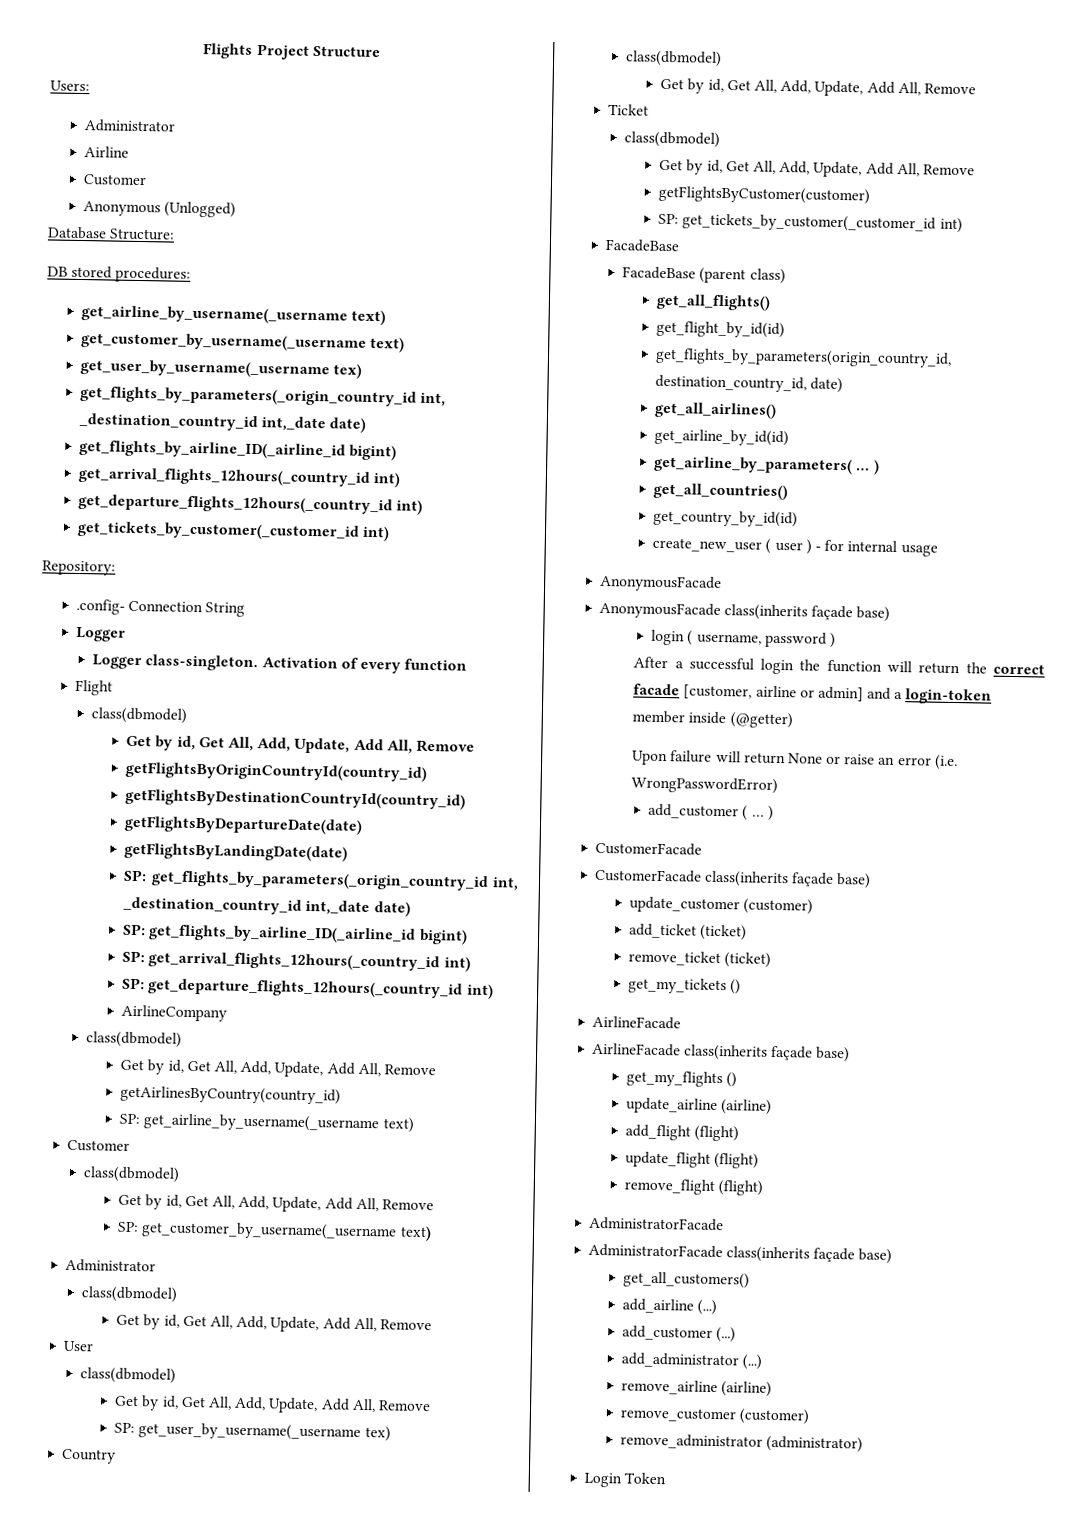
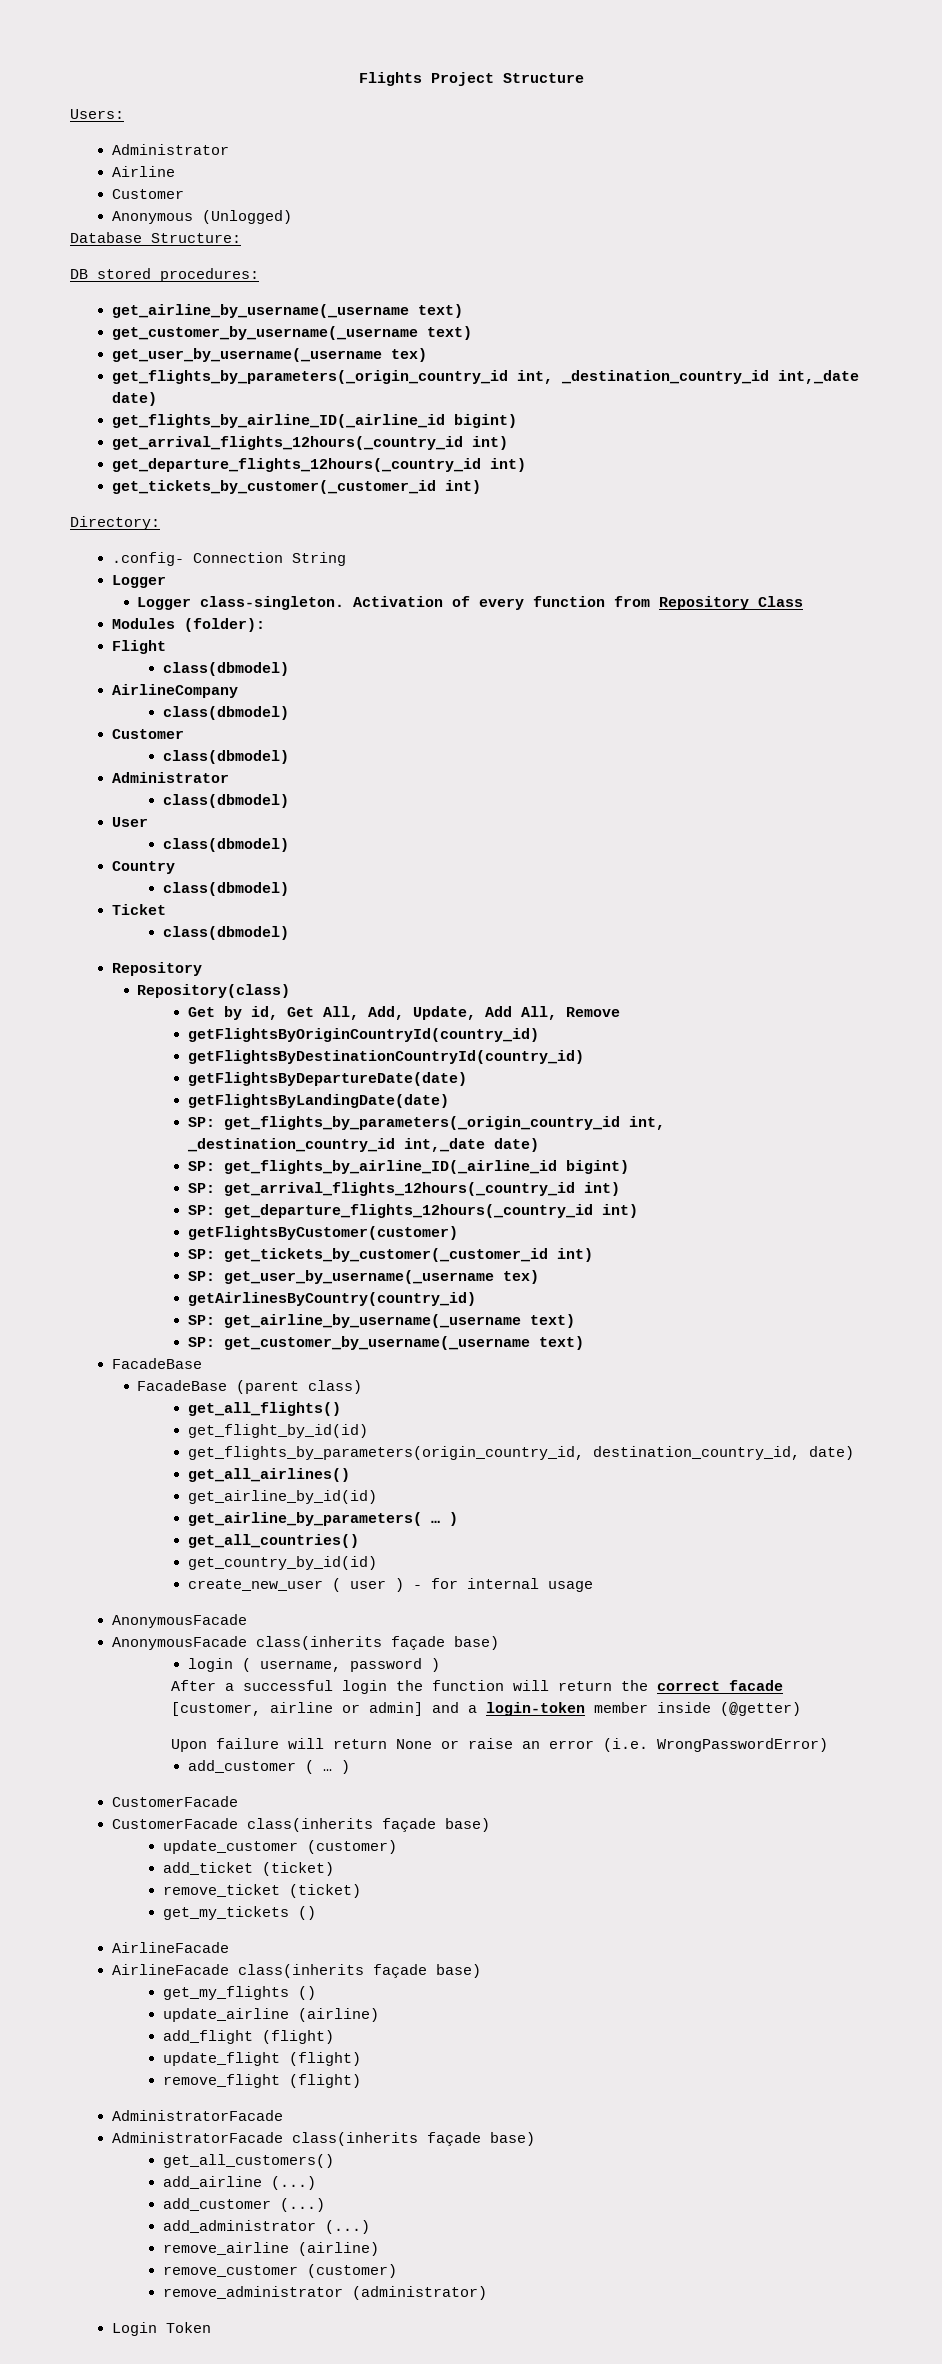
- Repository:
+ Directory:
- Activation of every function
+ Activation of every function from Repository Class
+ Modules (folder):
  Flight
  class(dbmodel)
+ AirlineCompany
+ class(dbmodel)
+ Customer
+ class(dbmodel)
+ Administrator
+ class(dbmodel)
+ User
+ class(dbmodel)
+ Country
+ class(dbmodel)
+ Ticket
+ class(dbmodel)
+ Repository
+ Repository(class)
- AirlineCompany
- class(dbmodel)
- Get by id, Get All, Add, Update, Add All, Remove
+ getFlightsByCustomer(customer)
+ SP: get_tickets_by_customer(_customer_id int)
+ SP: get_user_by_username(_username tex)
  getAirlinesByCountry(country_id)
  SP: get_airline_by_username(_username text)
- Customer
- class(dbmodel)
- Get by id, Get All, Add, Update, Add All, Remove
  SP: get_customer_by_username(_username text)
- Administrator
- class(dbmodel)
- Get by id, Get All, Add, Update, Add All, Remove
- User
- class(dbmodel)
- Get by id, Get All, Add, Update, Add All, Remove
- SP: get_user_by_username(_username tex)
- Country
- class(dbmodel)
- Get by id, Get All, Add, Update, Add All, Remove
- Ticket
- class(dbmodel)
- Get by id, Get All, Add, Update, Add All, Remove
- getFlightsByCustomer(customer)
- SP: get_tickets_by_customer(_customer_id int)

